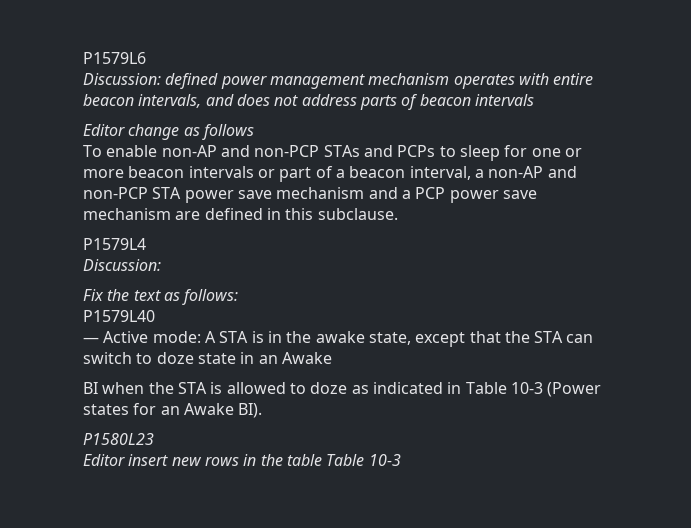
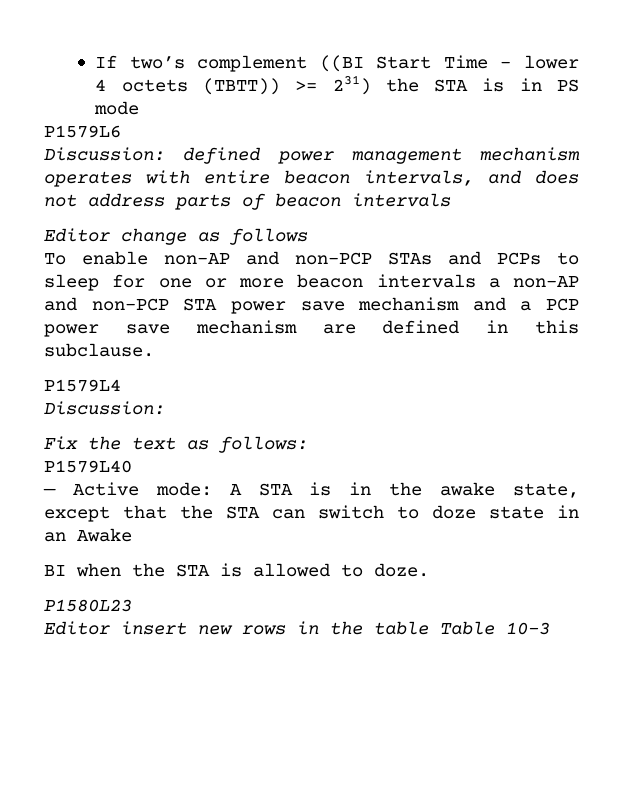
+ If two’s complement ((BI Start Time - lower 4 octets (TBTT)) >= 231) the STA is in PS mode
- To enable non-AP and non-PCP STAs and PCPs to sleep for one or more beacon intervals or part of a beacon interval, a non-AP and non-PCP STA power save mechanism and a PCP power save mechanism are defined in this subclause.
+ To enable non-AP and non-PCP STAs and PCPs to sleep for one or more beacon intervals a non-AP and non-PCP STA power save mechanism and a PCP power save mechanism are defined in this subclause.
- BI when the STA is allowed to doze as indicated in Table 10-3 (Power states for an Awake BI).
+ BI when the STA is allowed to doze.

